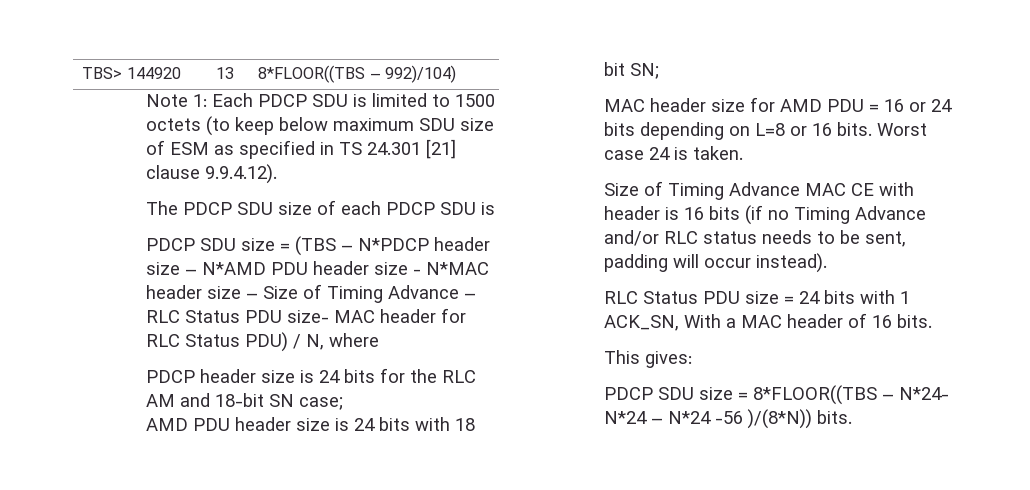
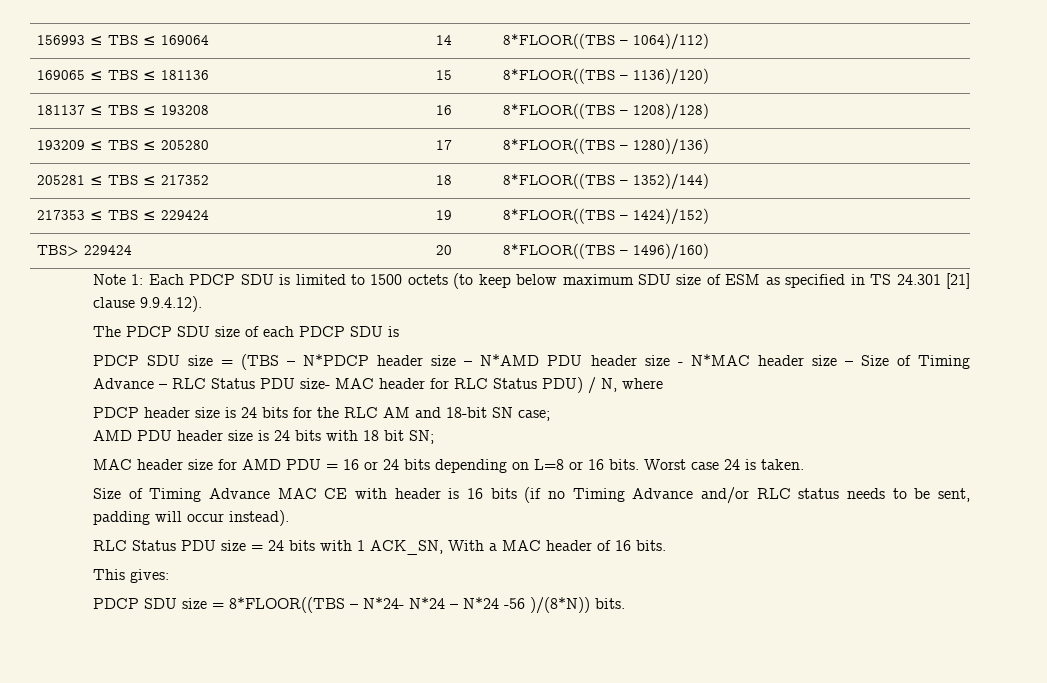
- TBS> 144920 | 13 | 8*FLOOR((TBS – 992)/104)
+ 156993 ≤ TBS ≤ 169064 | 14 | 8*FLOOR((TBS – 1064)/112)
+ 169065 ≤ TBS ≤ 181136 | 15 | 8*FLOOR((TBS – 1136)/120)
+ 181137 ≤ TBS ≤ 193208 | 16 | 8*FLOOR((TBS – 1208)/128)
+ 193209 ≤ TBS ≤ 205280 | 17 | 8*FLOOR((TBS – 1280)/136)
+ 205281 ≤ TBS ≤ 217352 | 18 | 8*FLOOR((TBS – 1352)/144)
+ 217353 ≤ TBS ≤ 229424 | 19 | 8*FLOOR((TBS – 1424)/152)
+ TBS> 229424 | 20 | 8*FLOOR((TBS – 1496)/160)

